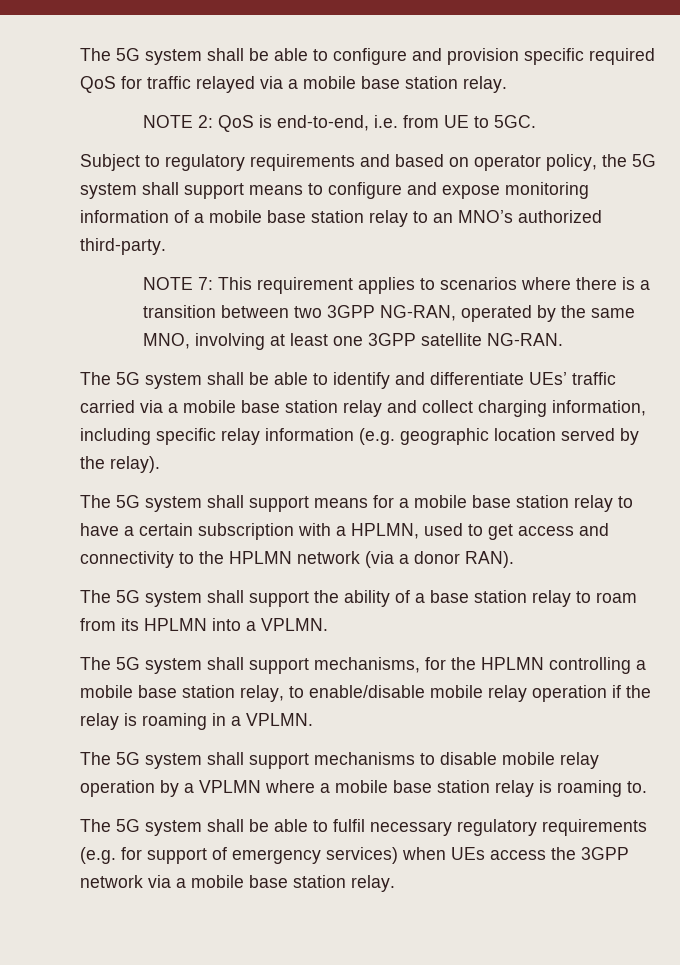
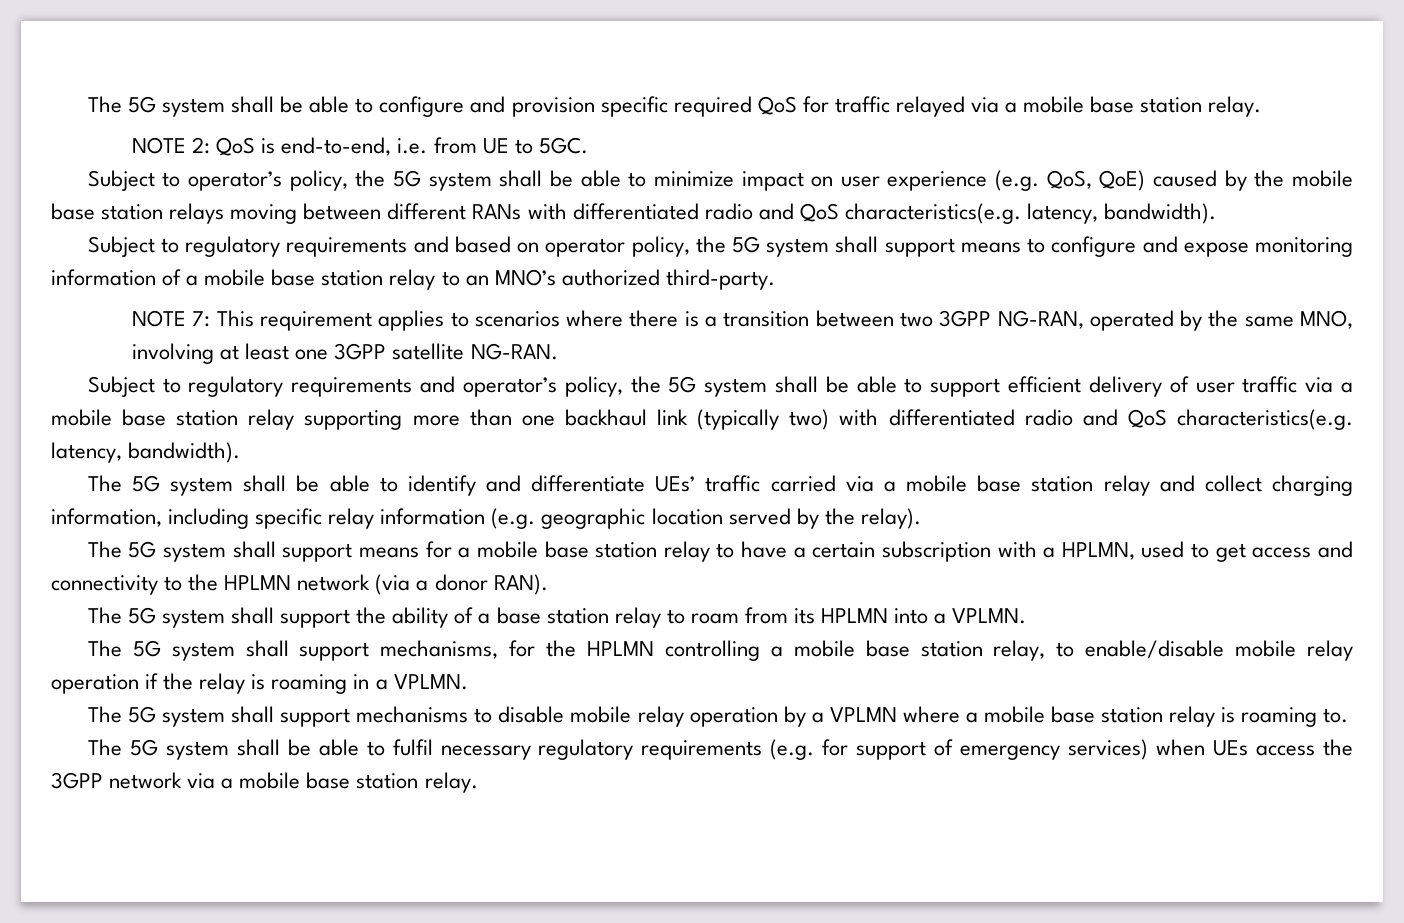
+ Subject to operator’s policy, the 5G system shall be able to minimize impact on user experience (e.g. QoS, QoE) caused by the mobile base station relays moving between different RANs with differentiated radio and QoS characteristics(e.g. latency, bandwidth).
+ Subject to regulatory requirements and operator’s policy, the 5G system shall be able to support efficient delivery of user traffic via a mobile base station relay supporting more than one backhaul link (typically two) with differentiated radio and QoS characteristics(e.g. latency, bandwidth).

